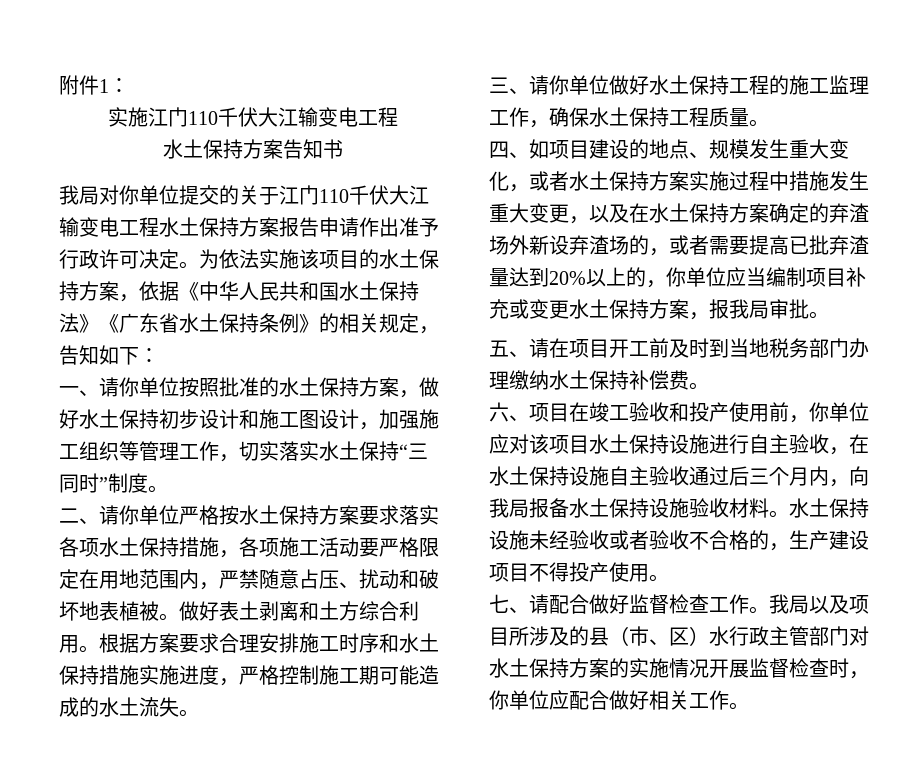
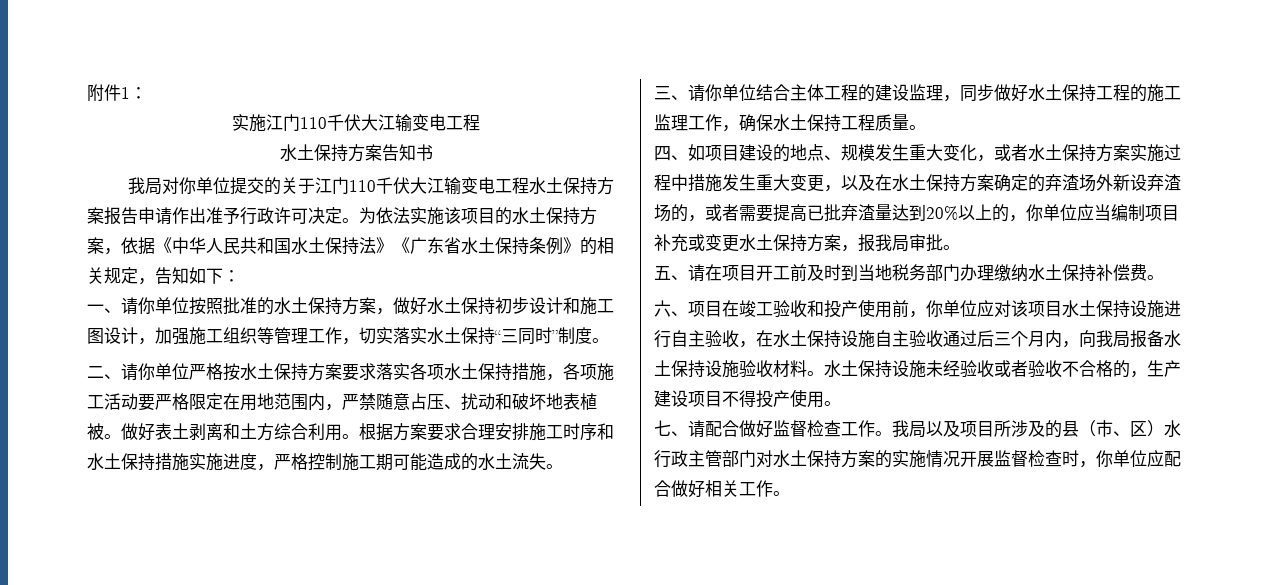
- 三、请你单位做好水土保持工程的施工监理工作，确保水土保持工程质量。
+ 三、请你单位结合主体工程的建设监理，同步做好水土保持工程的施工监理工作，确保水土保持工程质量。

